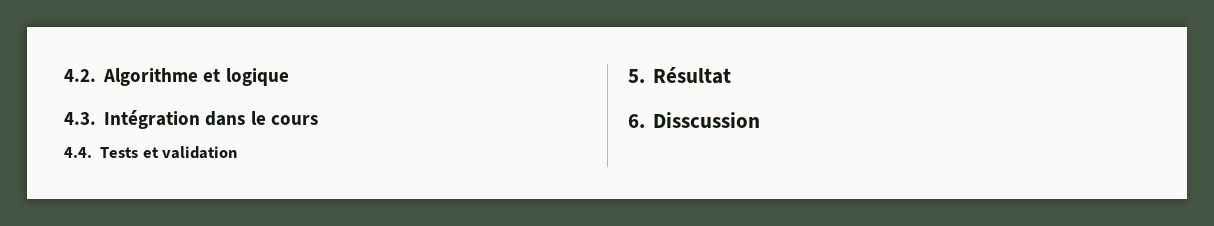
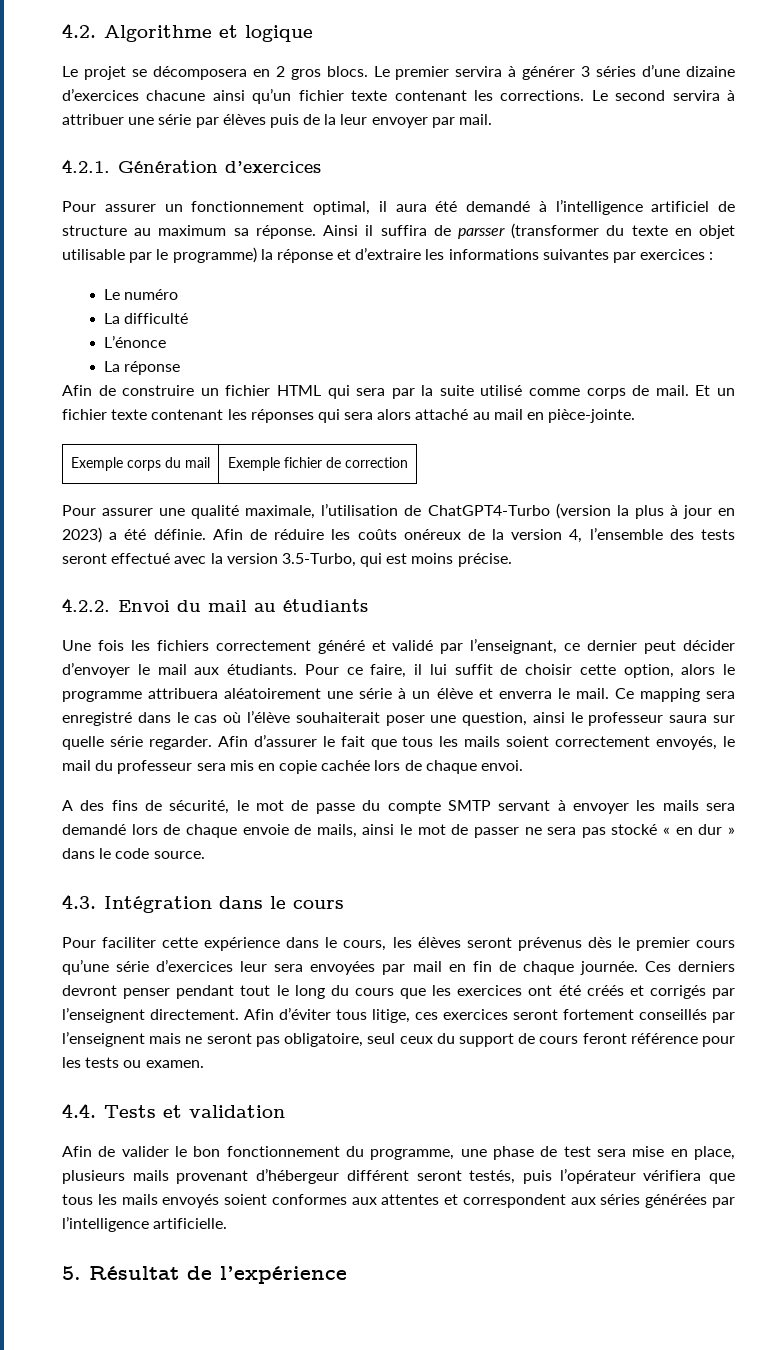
+ Le projet se décomposera en 2 gros blocs. Le premier servira à générer 3 séries d’une dizaine d’exercices chacune ainsi qu’un fichier texte contenant les corrections. Le second servira à attribuer une série par élèves puis de la leur envoyer par mail.
+ 4.2.1. Génération d’exercices
+ Pour assurer un fonctionnement optimal, il aura été demandé à l’intelligence artificiel de structure au maximum sa réponse. Ainsi il suffira de parsser (transformer du texte en objet utilisable par le programme) la réponse et d’extraire les informations suivantes par exercices :
+ Le numéro
+ La difficulté
+ L’énonce
+ La réponse
+ Afin de construire un fichier HTML qui sera par la suite utilisé comme corps de mail. Et un fichier texte contenant les réponses qui sera alors attaché au mail en pièce-jointe.
+ Exemple corps du mail | Exemple fichier de correction
+ Pour assurer une qualité maximale, l’utilisation de ChatGPT4-Turbo (version la plus à jour en 2023) a été définie. Afin de réduire les coûts onéreux de la version 4, l’ensemble des tests seront effectué avec la version 3.5-Turbo, qui est moins précise.
+ 4.2.2. Envoi du mail au étudiants
+ Une fois les fichiers correctement généré et validé par l’enseignant, ce dernier peut décider d’envoyer le mail aux étudiants. Pour ce faire, il lui suffit de choisir cette option, alors le programme attribuera aléatoirement une série à un élève et enverra le mail. Ce mapping sera enregistré dans le cas où l’élève souhaiterait poser une question, ainsi le professeur saura sur quelle série regarder. Afin d’assurer le fait que tous les mails soient correctement envoyés, le mail du professeur sera mis en copie cachée lors de chaque envoi.
+ A des fins de sécurité, le mot de passe du compte SMTP servant à envoyer les mails sera demandé lors de chaque envoie de mails, ainsi le mot de passer ne sera pas stocké « en dur » dans le code source.
+ Pour faciliter cette expérience dans le cours, les élèves seront prévenus dès le premier cours qu’une série d’exercices leur sera envoyées par mail en fin de chaque journée. Ces derniers devront penser pendant tout le long du cours que les exercices ont été créés et corrigés par l’enseignent directement. Afin d’éviter tous litige, ces exercices seront fortement conseillés par l’enseignent mais ne seront pas obligatoire, seul ceux du support de cours feront référence pour les tests ou examen.
  4.4. Tests et validation
+ Afin de valider le bon fonctionnement du programme, une phase de test sera mise en place, plusieurs mails provenant d’hébergeur différent seront testés, puis l’opérateur vérifiera que tous les mails envoyés soient conformes aux attentes et correspondent aux séries générées par l’intelligence artificielle.
- 5. Résultat
- 6. Disscussion
+ 5. Résultat de l’expérience

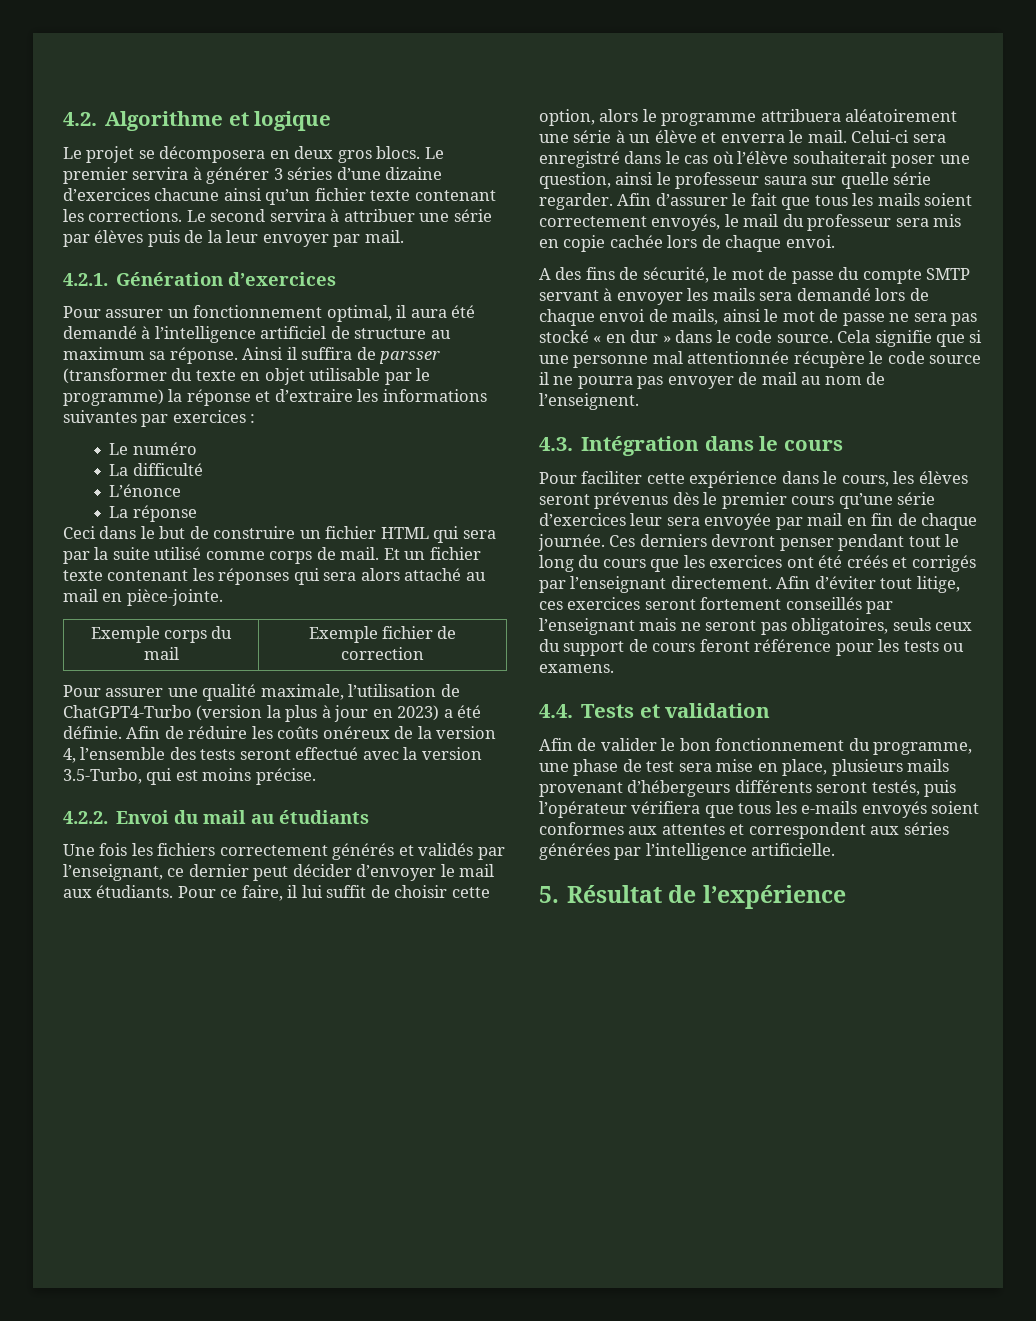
- Le projet se décomposera en 2 gros blocs.
+ Le projet se décomposera en deux gros blocs.
- Afin de construire un fichier HTML qui sera par la suite utilisé comme corps de mail.
+ Ceci dans le but de construire un fichier HTML qui sera par la suite utilisé comme corps de mail.
- Une fois les fichiers correctement généré et validé par l’enseignant, ce dernier peut décider d’envoyer le mail aux étudiants.
+ Une fois les fichiers correctement générés et validés par l’enseignant, ce dernier peut décider d’envoyer le mail aux étudiants.
- Ce mapping sera enregistré dans le cas où l’élève souhaiterait poser une question, ainsi le professeur saura sur quelle série regarder.
+ Celui-ci sera enregistré dans le cas où l’élève souhaiterait poser une question, ainsi le professeur saura sur quelle série regarder.
- A des fins de sécurité, le mot de passe du compte SMTP servant à envoyer les mails sera demandé lors de chaque envoie de mails, ainsi le mot de passer ne sera pas stocké « en dur » dans le code source.
+ A des fins de sécurité, le mot de passe du compte SMTP servant à envoyer les mails sera demandé lors de chaque envoi de mails, ainsi le mot de passe ne sera pas stocké « en dur » dans le code source. Cela signifie que si une personne mal attentionnée récupère le code source il ne pourra pas envoyer de mail au nom de l’enseignent.
- Pour faciliter cette expérience dans le cours, les élèves seront prévenus dès le premier cours qu’une série d’exercices leur sera envoyées par mail en fin de chaque journée.
+ Pour faciliter cette expérience dans le cours, les élèves seront prévenus dès le premier cours qu’une série d’exercices leur sera envoyée par mail en fin de chaque journée.
- Ces derniers devront penser pendant tout le long du cours que les exercices ont été créés et corrigés par l’enseignent directement.
+ Ces derniers devront penser pendant tout le long du cours que les exercices ont été créés et corrigés par l’enseignant directement.
- Afin d’éviter tous litige, ces exercices seront fortement conseillés par l’enseignent mais ne seront pas obligatoire, seul ceux du support de cours feront référence pour les tests ou examen.
+ Afin d’éviter tout litige, ces exercices seront fortement conseillés par l’enseignant mais ne seront pas obligatoires, seuls ceux du support de cours feront référence pour les tests ou examens.
- Afin de valider le bon fonctionnement du programme, une phase de test sera mise en place, plusieurs mails provenant d’hébergeur différent seront testés, puis l’opérateur vérifiera que tous les mails envoyés soient conformes aux attentes et correspondent aux séries générées par l’intelligence artificielle.
+ Afin de valider le bon fonctionnement du programme, une phase de test sera mise en place, plusieurs mails provenant d’hébergeurs différents seront testés, puis l’opérateur vérifiera que tous les e-mails envoyés soient conformes aux attentes et correspondent aux séries générées par l’intelligence artificielle.

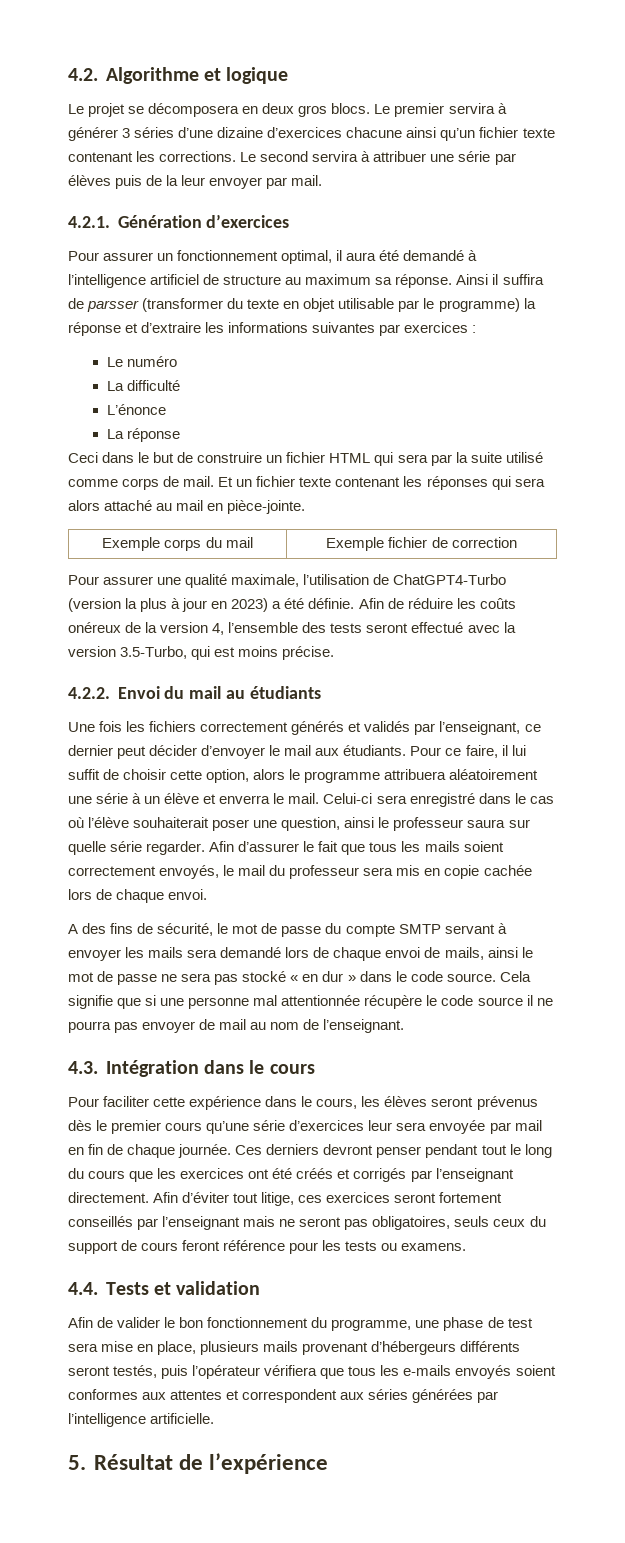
- Cela signifie que si une personne mal attentionnée récupère le code source il ne pourra pas envoyer de mail au nom de l’enseignent.
+ Cela signifie que si une personne mal attentionnée récupère le code source il ne pourra pas envoyer de mail au nom de l’enseignant.

